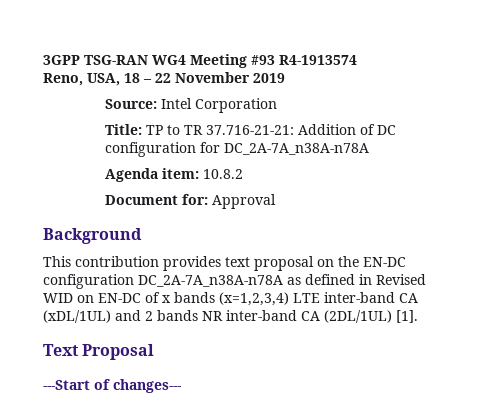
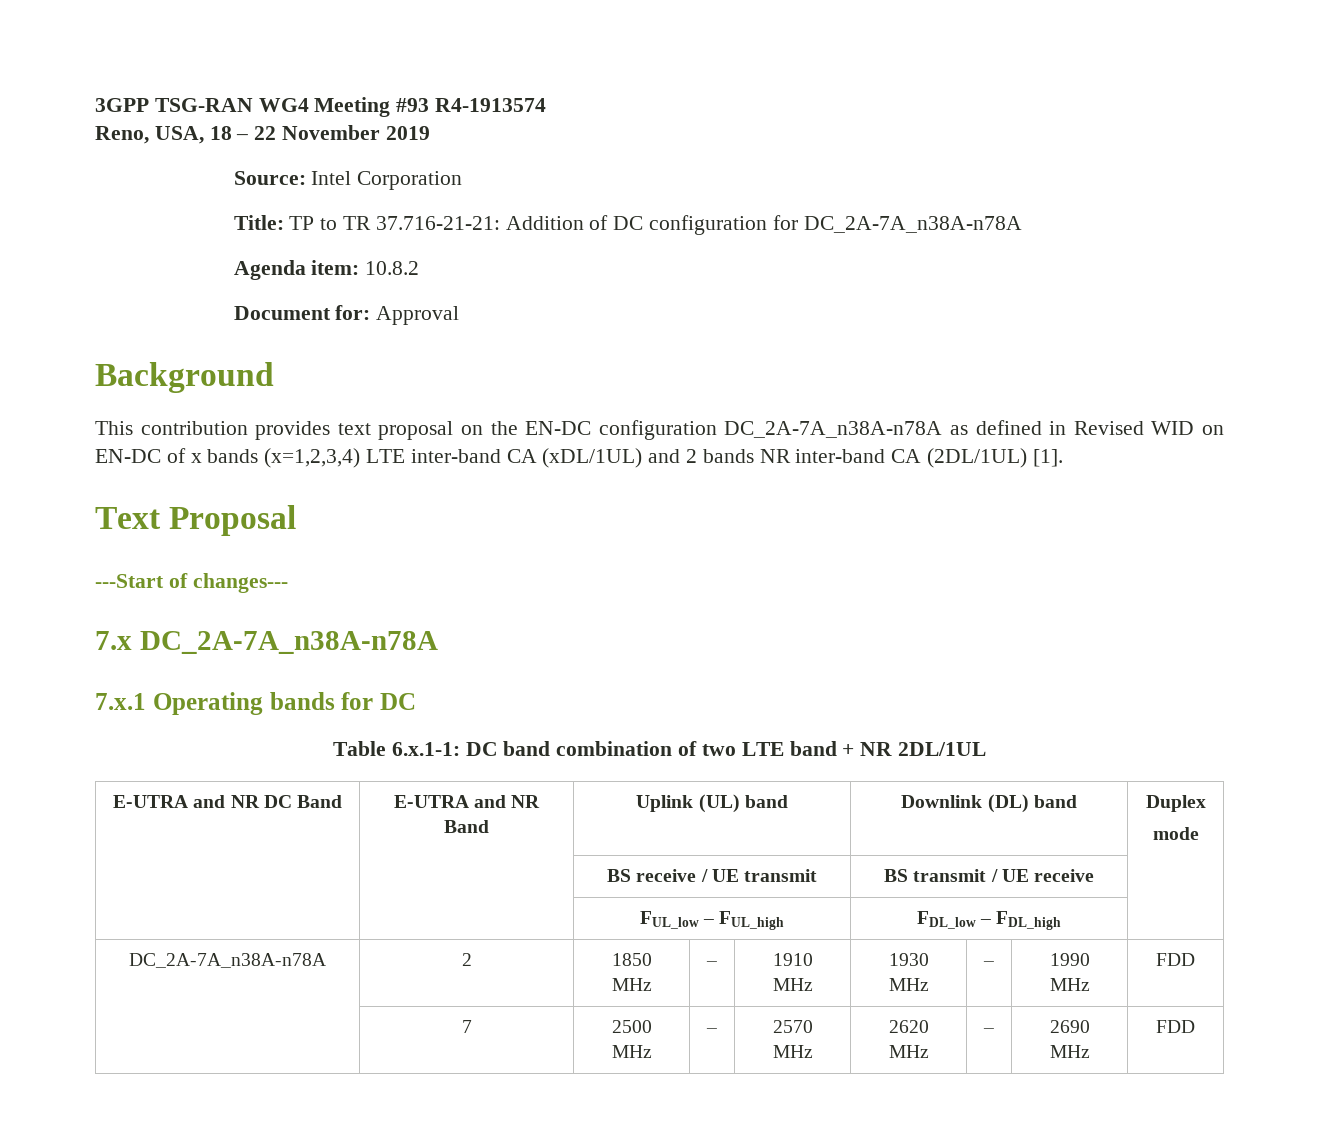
+ 7.x DC_2A-7A_n38A-n78A
+ 7.x.1 Operating bands for DC
+ Table 6.x.1-1: DC band combination of two LTE band + NR 2DL/1UL
+ E-UTRA and NR DC Band | E-UTRA and NR Band | Uplink (UL) band | Downlink (DL) band | Duplex
+ mode
+ | | BS receive / UE transmit | BS transmit / UE receive |
+ | | FUL_low – FUL_high | FDL_low – FDL_high |
+ DC_2A-7A_n38A-n78A | 2 | 1850 MHz | – | 1910 MHz | 1930 MHz | – | 1990 MHz | FDD
+ | 7 | 2500 MHz | – | 2570 MHz | 2620 MHz | – | 2690 MHz | FDD

